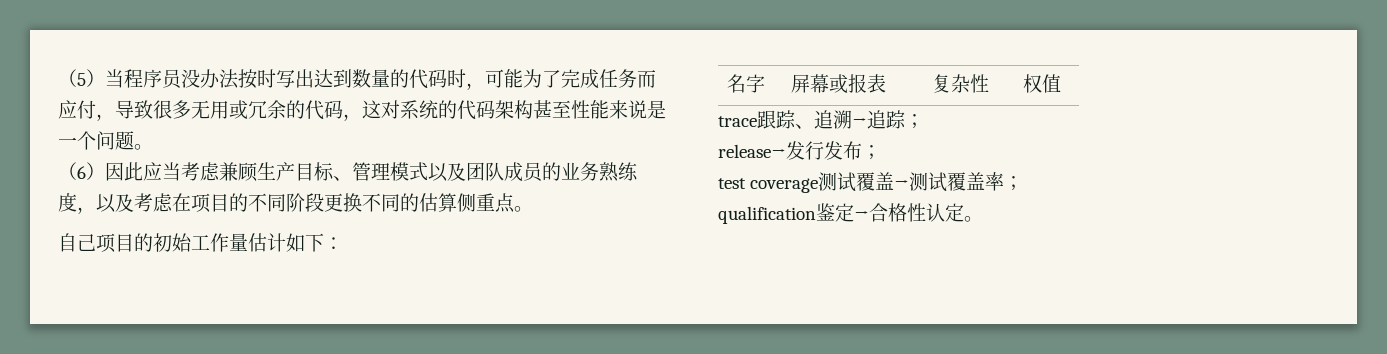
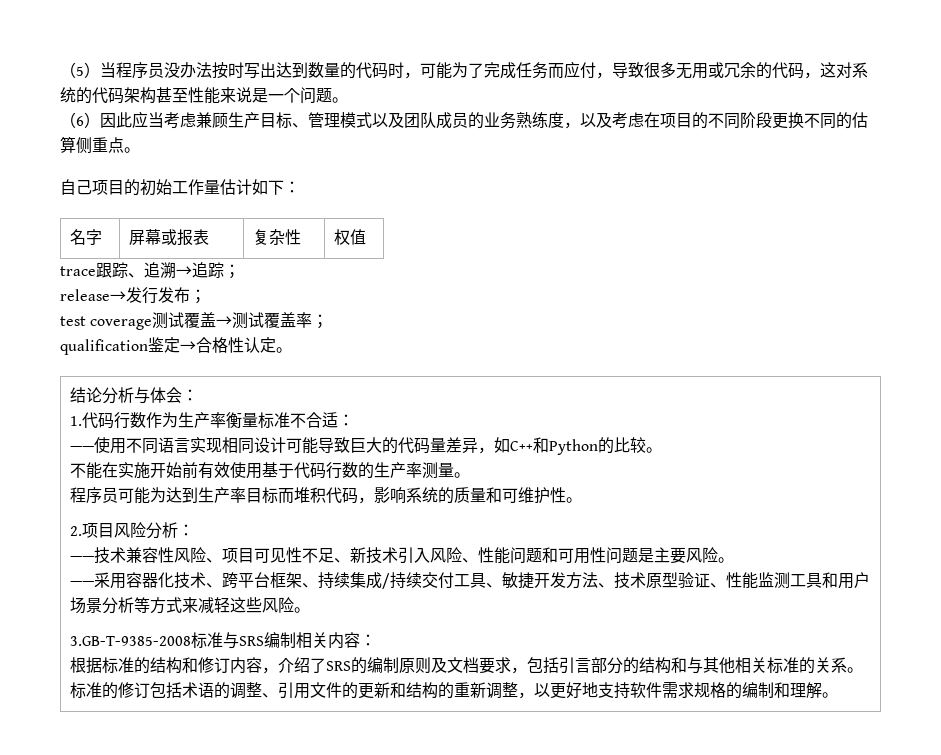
+ 结论分析与体会：
+ 1.代码行数作为生产率衡量标准不合适：
+ ——使用不同语言实现相同设计可能导致巨大的代码量差异，如C++和Python的比较。
+ 不能在实施开始前有效使用基于代码行数的生产率测量。
+ 程序员可能为达到生产率目标而堆积代码，影响系统的质量和可维护性。
+ 2.项目风险分析：
+ ——技术兼容性风险、项目可见性不足、新技术引入风险、性能问题和可用性问题是主要风险。
+ ——采用容器化技术、跨平台框架、持续集成/持续交付工具、敏捷开发方法、技术原型验证、性能监测工具和用户场景分析等方式来减轻这些风险。
+ 3.GB-T-9385-2008标准与SRS编制相关内容：
+ 根据标准的结构和修订内容，介绍了SRS的编制原则及文档要求，包括引言部分的结构和与其他相关标准的关系。标准的修订包括术语的调整、引用文件的更新和结构的重新调整，以更好地支持软件需求规格的编制和理解。

